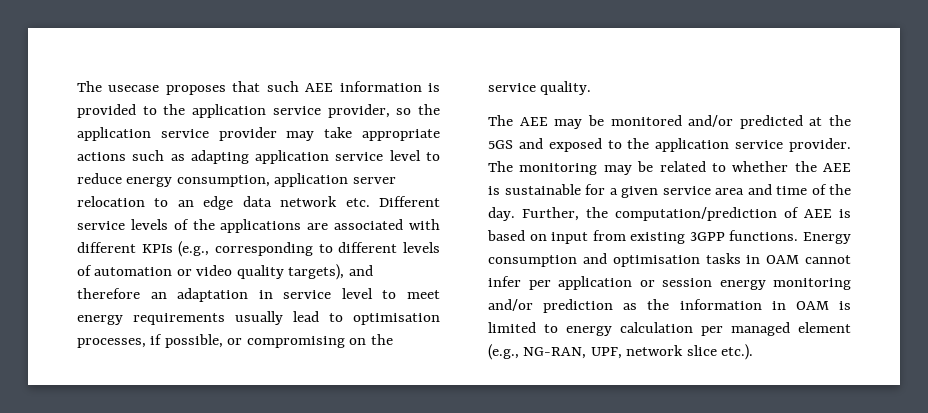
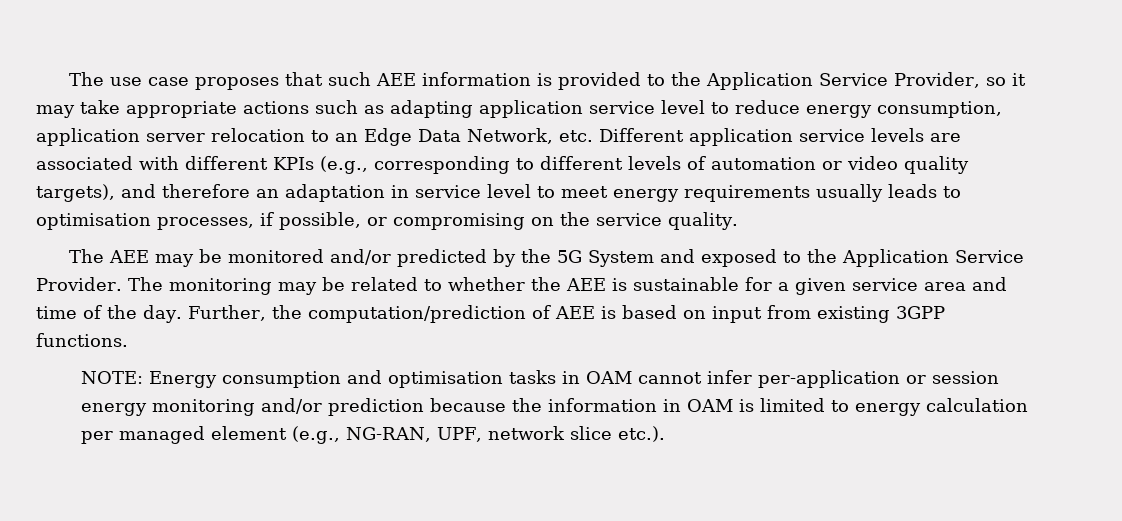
- The usecase proposes that such AEE information is provided to the application service provider, so the application service provider may take appropriate actions such as adapting application service level to reduce energy consumption, application server relocation to an edge data network etc. Different service levels of the applications are associated with different KPIs (e.g., corresponding to different levels of automation or video quality targets), and therefore an adaptation in service level to meet energy requirements usually lead to optimisation processes, if possible, or compromising on the service quality.
+ The use case proposes that such AEE information is provided to the Application Service Provider, so it may take appropriate actions such as adapting application service level to reduce energy consumption, application server relocation to an Edge Data Network, etc. Different application service levels are associated with different KPIs (e.g., corresponding to different levels of automation or video quality targets), and therefore an adaptation in service level to meet energy requirements usually leads to optimisation processes, if possible, or compromising on the service quality.
- The AEE may be monitored and/or predicted at the 5GS and exposed to the application service provider.
+ The AEE may be monitored and/or predicted by the 5G System and exposed to the Application Service Provider.
- Further, the computation/prediction of AEE is based on input from existing 3GPP functions. Energy consumption and optimisation tasks in OAM cannot infer per application or session energy monitoring and/or prediction as the information in OAM is limited to energy calculation per managed element (e.g., NG-RAN, UPF, network slice etc.).
+ Further, the computation/prediction of AEE is based on input from existing 3GPP functions.
+ NOTE: Energy consumption and optimisation tasks in OAM cannot infer per-application or session energy monitoring and/or prediction because the information in OAM is limited to energy calculation per managed element (e.g., NG-RAN, UPF, network slice etc.).

